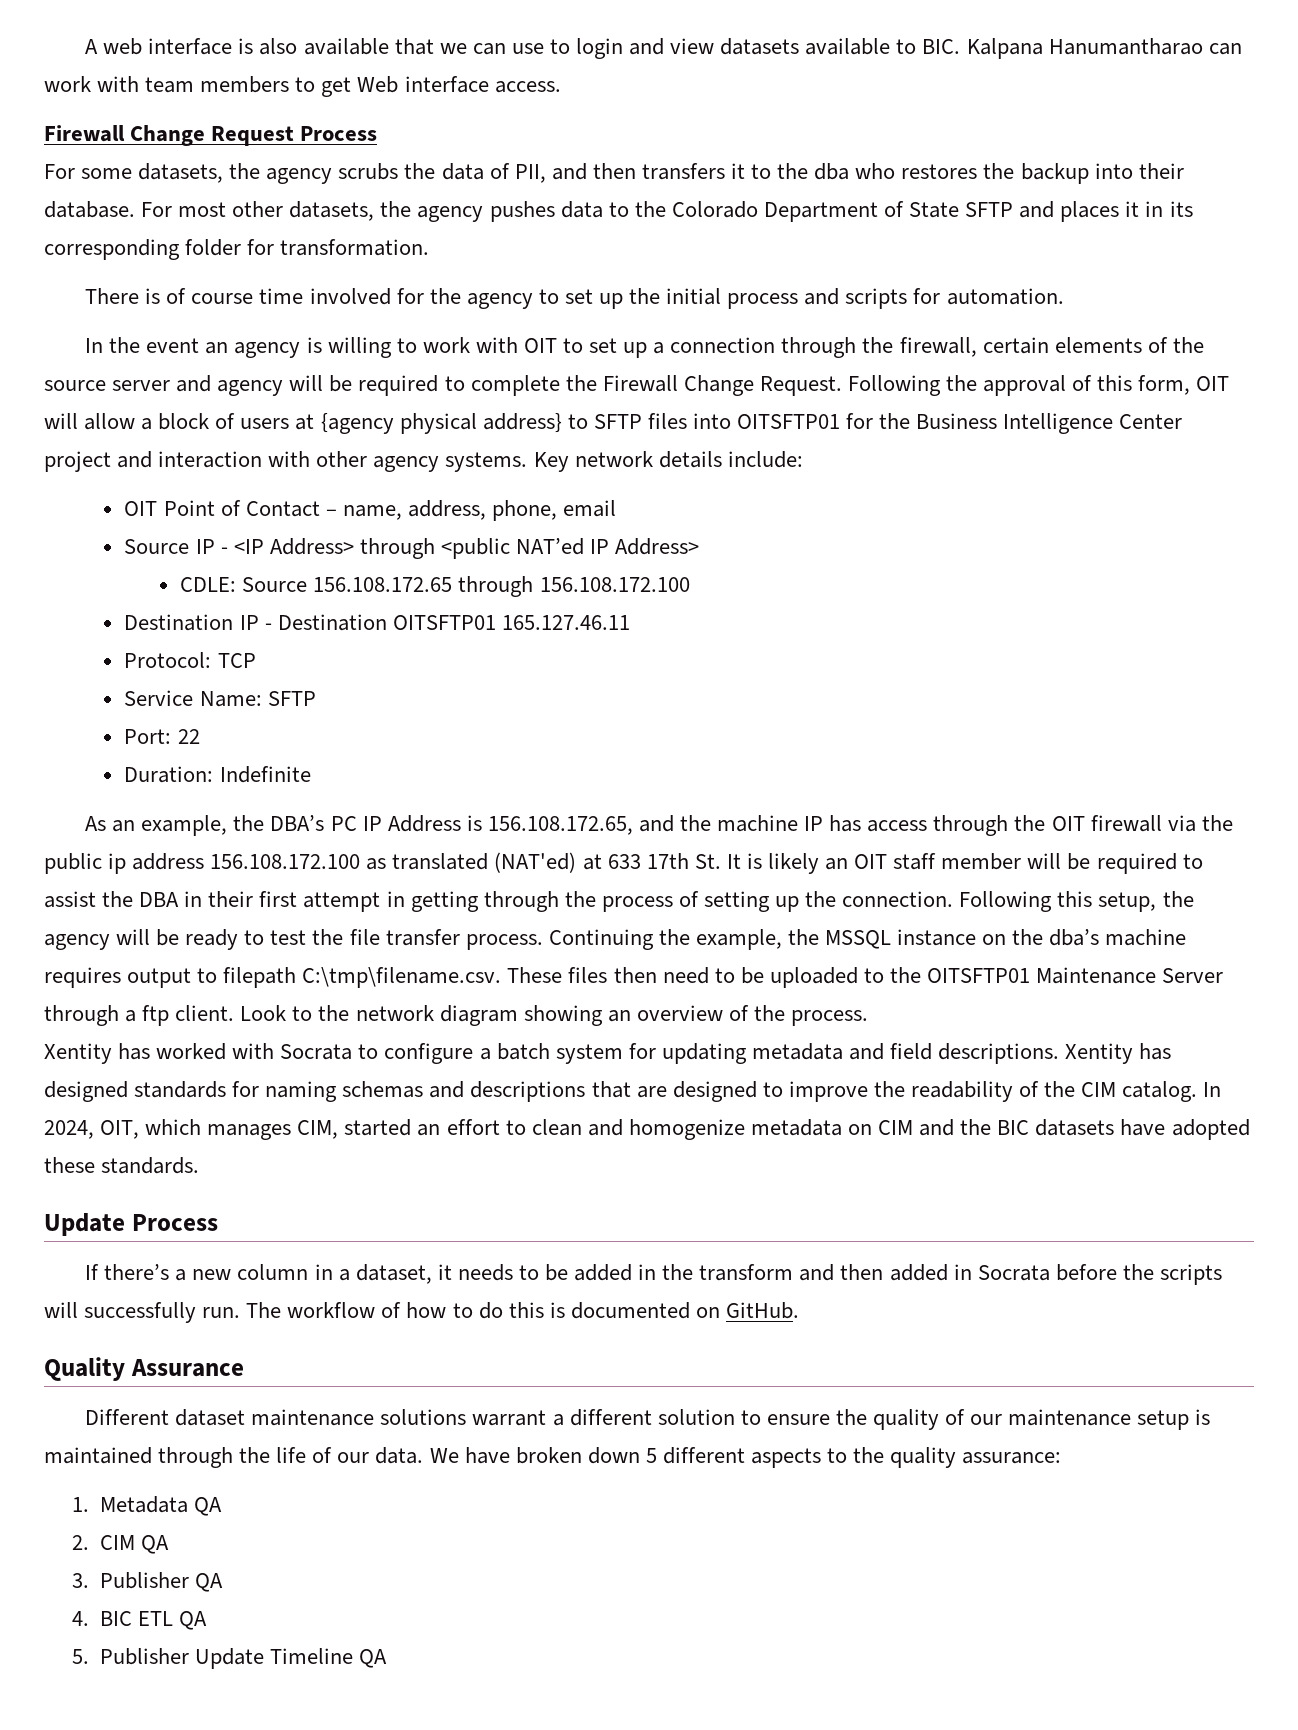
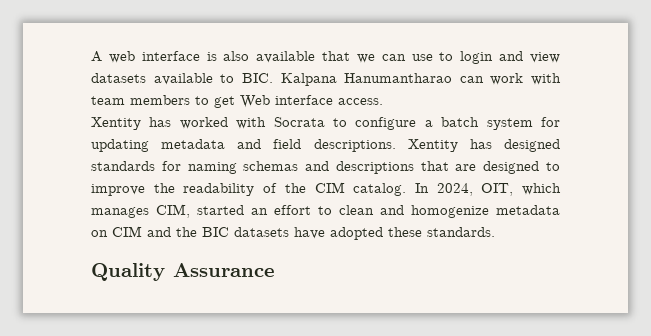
- Firewall Change Request Process
- For some datasets, the agency scrubs the data of PII, and then transfers it to the dba who restores the backup into their database. For most other datasets, the agency pushes data to the Colorado Department of State SFTP and places it in its corresponding folder for transformation.
- There is of course time involved for the agency to set up the initial process and scripts for automation.
- In the event an agency is willing to work with OIT to set up a connection through the firewall, certain elements of the source server and agency will be required to complete the Firewall Change Request. Following the approval of this form, OIT will allow a block of users at {agency physical address} to SFTP files into OITSFTP01 for the Business Intelligence Center project and interaction with other agency systems. Key network details include:
- OIT Point of Contact – name, address, phone, email
- Source IP - <IP Address> through <public NAT’ed IP Address>
- CDLE: Source 156.108.172.65 through 156.108.172.100
- Destination IP - Destination OITSFTP01 165.127.46.11
- Protocol: TCP
- Service Name: SFTP
- Port: 22
- Duration: Indefinite
- As an example, the DBA’s PC IP Address is 156.108.172.65, and the machine IP has access through the OIT firewall via the public ip address 156.108.172.100 as translated (NAT'ed) at 633 17th St. It is likely an OIT staff member will be required to assist the DBA in their first attempt in getting through the process of setting up the connection. Following this setup, the agency will be ready to test the file transfer process. Continuing the example, the MSSQL instance on the dba’s machine requires output to filepath C:\tmp\filename.csv. These files then need to be uploaded to the OITSFTP01 Maintenance Server through a ftp client. Look to the network diagram showing an overview of the process.
- Update Process
- If there’s a new column in a dataset, it needs to be added in the transform and then added in Socrata before the scripts will successfully run. The workflow of how to do this is documented on GitHub.
  Quality Assurance
- Different dataset maintenance solutions warrant a different solution to ensure the quality of our maintenance setup is maintained through the life of our data. We have broken down 5 different aspects to the quality assurance:
- 1. Metadata QA
- 2. CIM QA
- 3. Publisher QA
- 4. BIC ETL QA
- 5. Publisher Update Timeline QA

